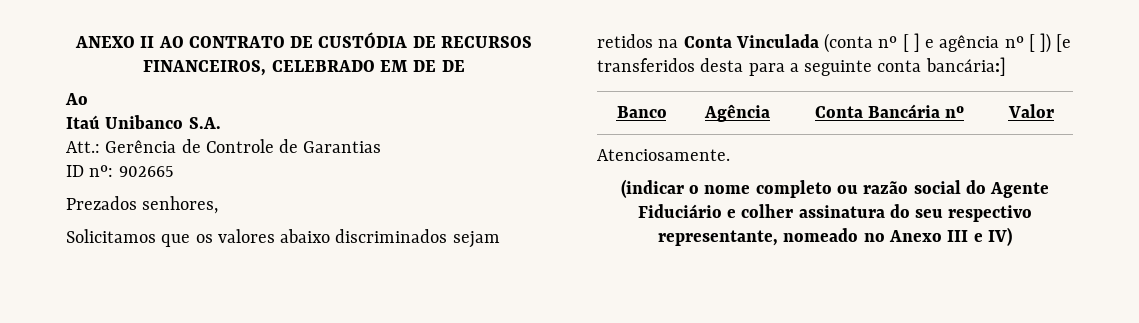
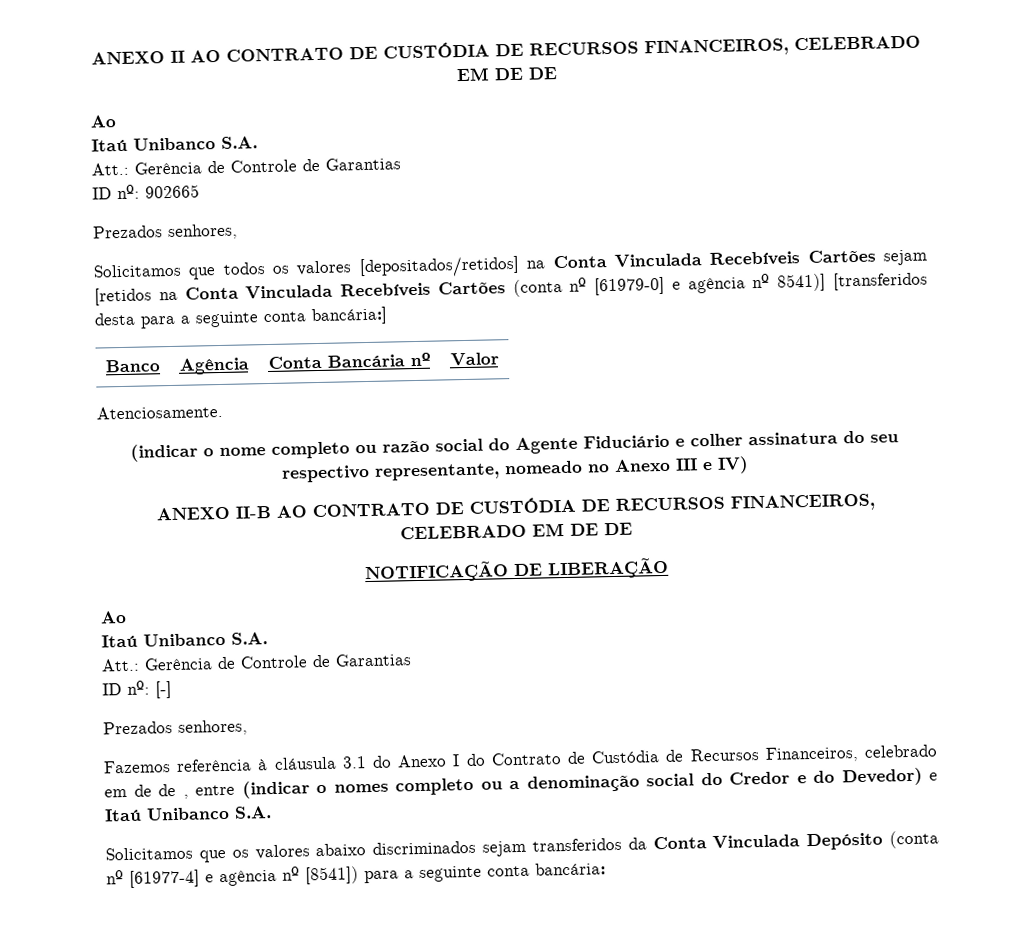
- Solicitamos que os valores abaixo discriminados sejam retidos na Conta Vinculada (conta nº [ ] e agência nº [ ]) [e transferidos desta para a seguinte conta bancária:]
+ Solicitamos que todos os valores [depositados/retidos] na Conta Vinculada Recebíveis Cartões sejam [retidos na Conta Vinculada Recebíveis Cartões (conta nº [61979-0] e agência nº 8541)] [transferidos desta para a seguinte conta bancária:]
+ ANEXO II-B AO CONTRATO DE CUSTÓDIA DE RECURSOS FINANCEIROS, CELEBRADO EM DE DE
+ NOTIFICAÇÃO DE LIBERAÇÃO
+ Ao
+ Itaú Unibanco S.A.
+ Att.: Gerência de Controle de Garantias
+ ID nº: [-]
+ Prezados senhores,
+ Fazemos referência à cláusula 3.1 do Anexo I do Contrato de Custódia de Recursos Financeiros, celebrado em de de , entre (indicar o nomes completo ou a denominação social do Credor e do Devedor) e Itaú Unibanco S.A.
+ Solicitamos que os valores abaixo discriminados sejam transferidos da Conta Vinculada Depósito (conta nº [61977-4] e agência nº [8541]) para a seguinte conta bancária:

